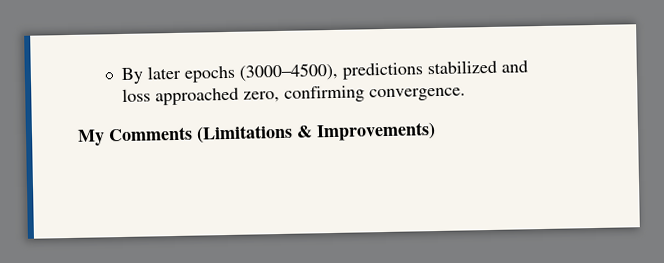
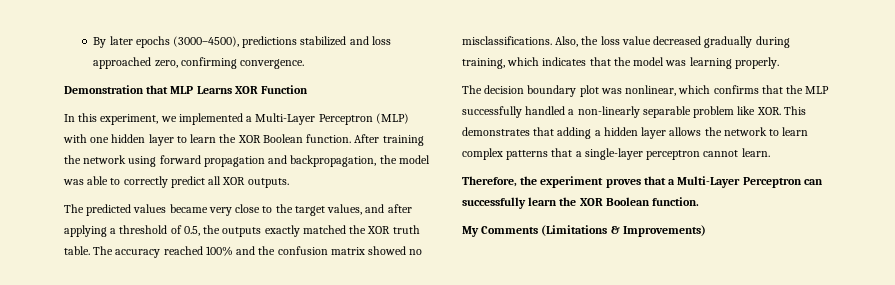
+ Demonstration that MLP Learns XOR Function
+ In this experiment, we implemented a Multi-Layer Perceptron (MLP) with one hidden layer to learn the XOR Boolean function. After training the network using forward propagation and backpropagation, the model was able to correctly predict all XOR outputs.
+ The predicted values became very close to the target values, and after applying a threshold of 0.5, the outputs exactly matched the XOR truth table. The accuracy reached 100% and the confusion matrix showed no misclassifications. Also, the loss value decreased gradually during training, which indicates that the model was learning properly.
+ The decision boundary plot was nonlinear, which confirms that the MLP successfully handled a non-linearly separable problem like XOR. This demonstrates that adding a hidden layer allows the network to learn complex patterns that a single-layer perceptron cannot learn.
+ Therefore, the experiment proves that a Multi-Layer Perceptron can successfully learn the XOR Boolean function.

